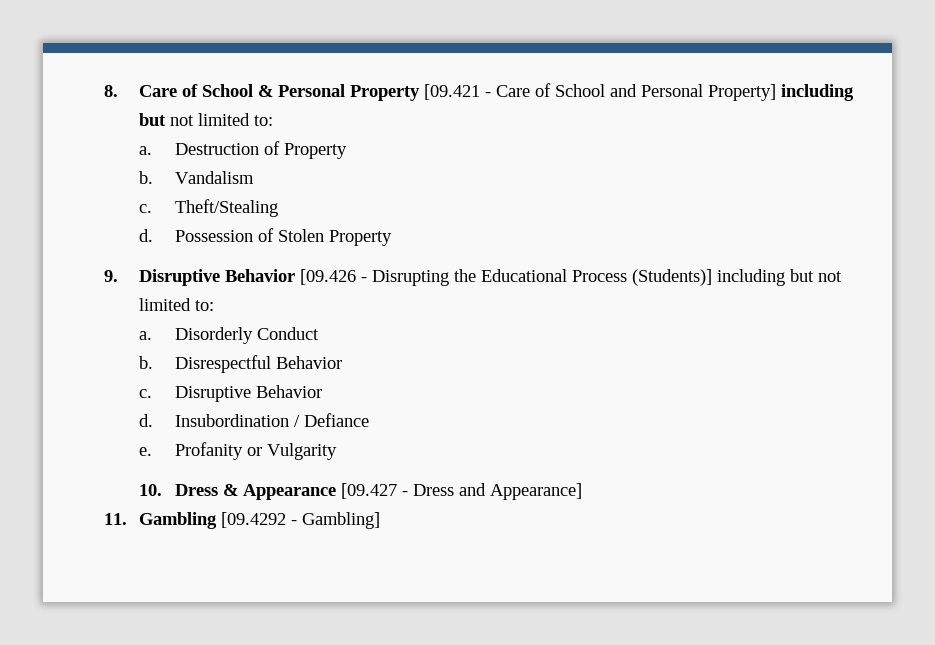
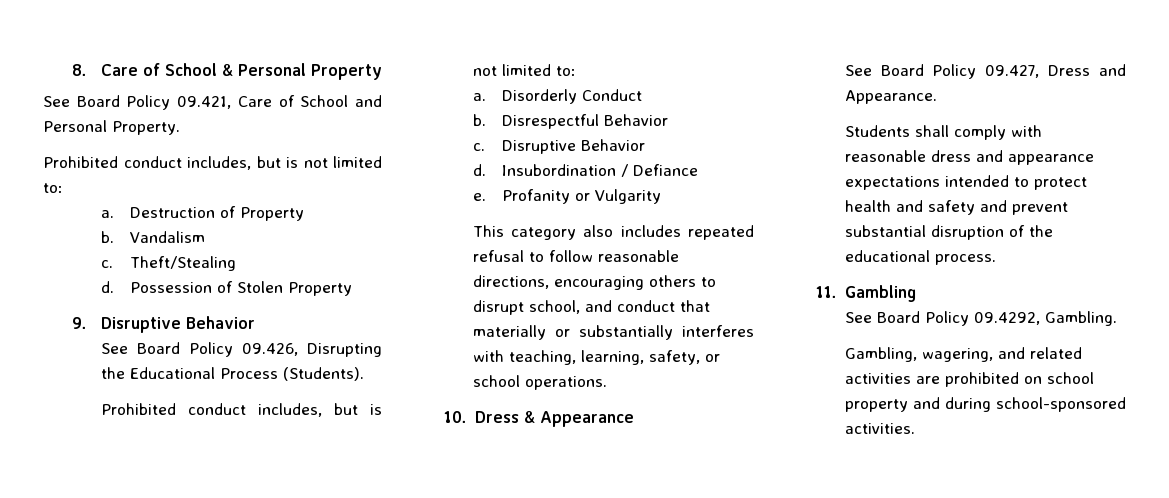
- 8. Care of School & Personal Property [09.421 - Care of School and Personal Property] including but not limited to:
+ 8. Care of School & Personal Property
+ See Board Policy 09.421, Care of School and Personal Property.
+ Prohibited conduct includes, but is not limited to:
- 9. Disruptive Behavior [09.426 - Disrupting the Educational Process (Students)] including but not limited to:
+ 9. Disruptive Behavior
+ See Board Policy 09.426, Disrupting the Educational Process (Students).
+ Prohibited conduct includes, but is not limited to:
- 10. Dress & Appearance [09.427 - Dress and Appearance]
- 11. Gambling [09.4292 - Gambling]
+ This category also includes repeated refusal to follow reasonable directions, encouraging others to disrupt school, and conduct that materially or substantially interferes with teaching, learning, safety, or school operations.
+ 10. Dress & Appearance
+ See Board Policy 09.427, Dress and Appearance.
+ Students shall comply with reasonable dress and appearance expectations intended to protect health and safety and prevent substantial disruption of the educational process.
+ 11. Gambling
+ See Board Policy 09.4292, Gambling.
+ Gambling, wagering, and related activities are prohibited on school property and during school-sponsored activities.

